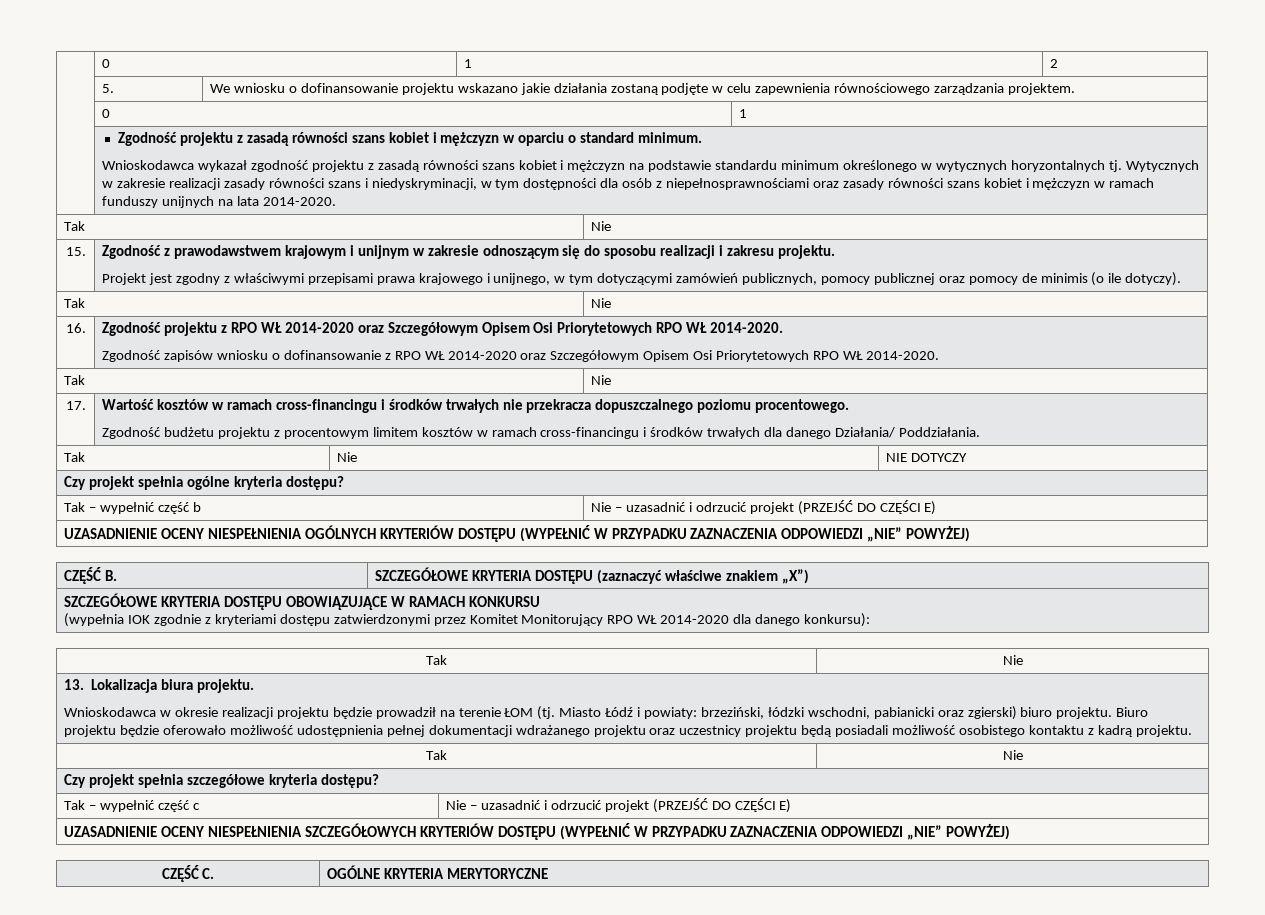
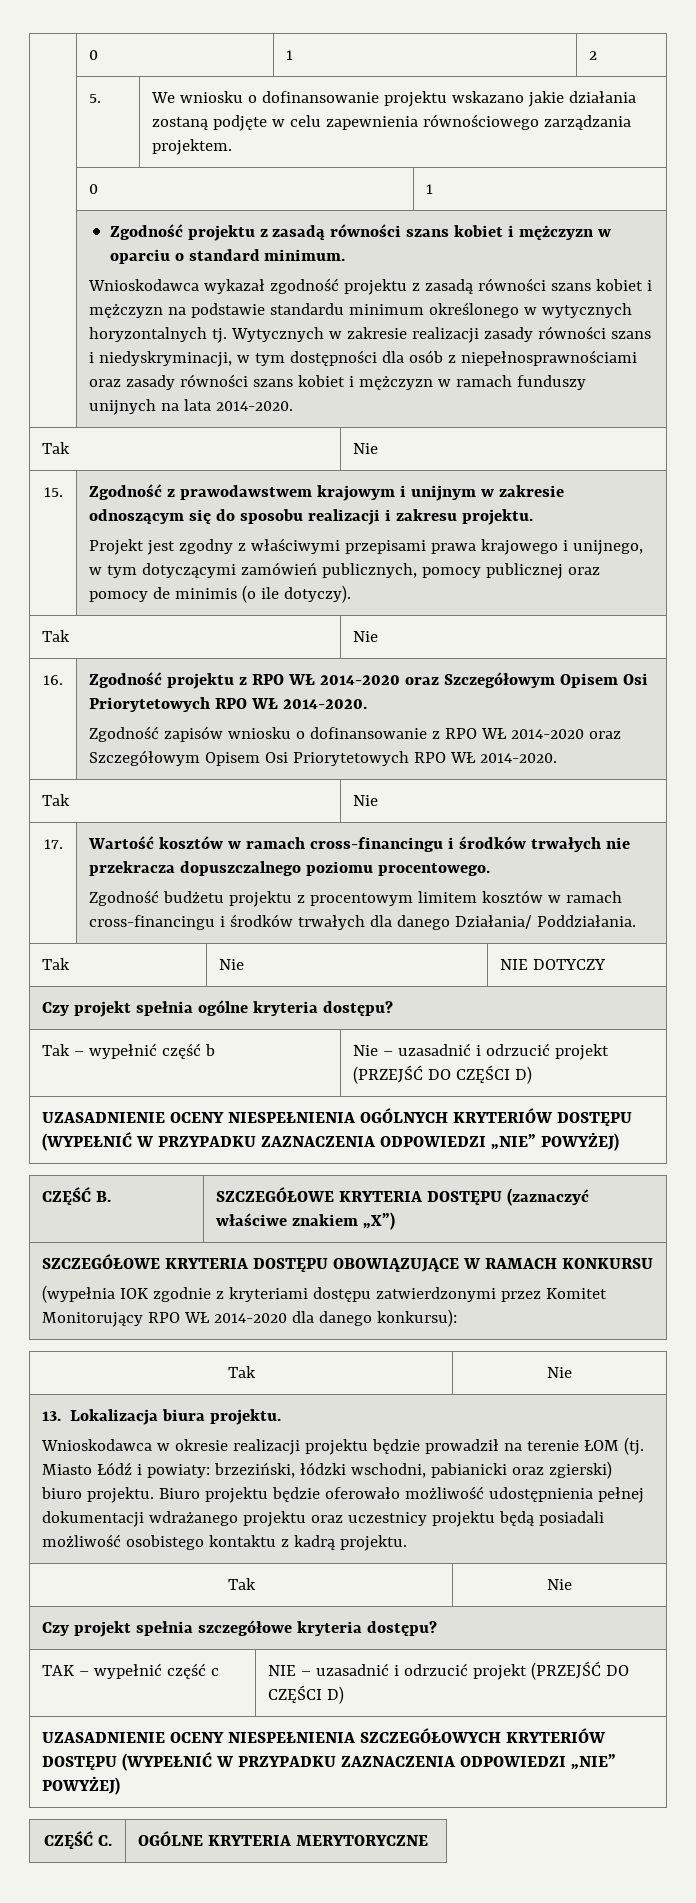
- Tak – wypełnić część b | Nie – uzasadnić i odrzucić projekt (PRZEJŚĆ DO CZĘŚCI E)
+ Tak – wypełnić część b | Nie – uzasadnić i odrzucić projekt (PRZEJŚĆ DO CZĘŚCI D)
- Tak – wypełnić część c | Nie – uzasadnić i odrzucić projekt (PRZEJŚĆ DO CZĘŚCI E)
+ TAK – wypełnić część c | NIE – uzasadnić i odrzucić projekt (PRZEJŚĆ DO CZĘŚCI D)

